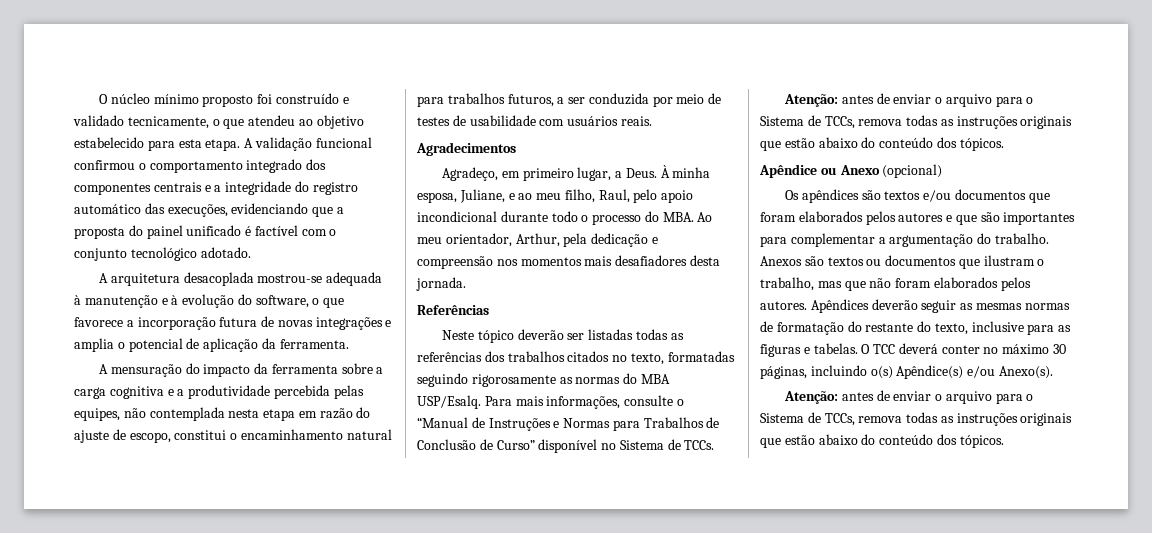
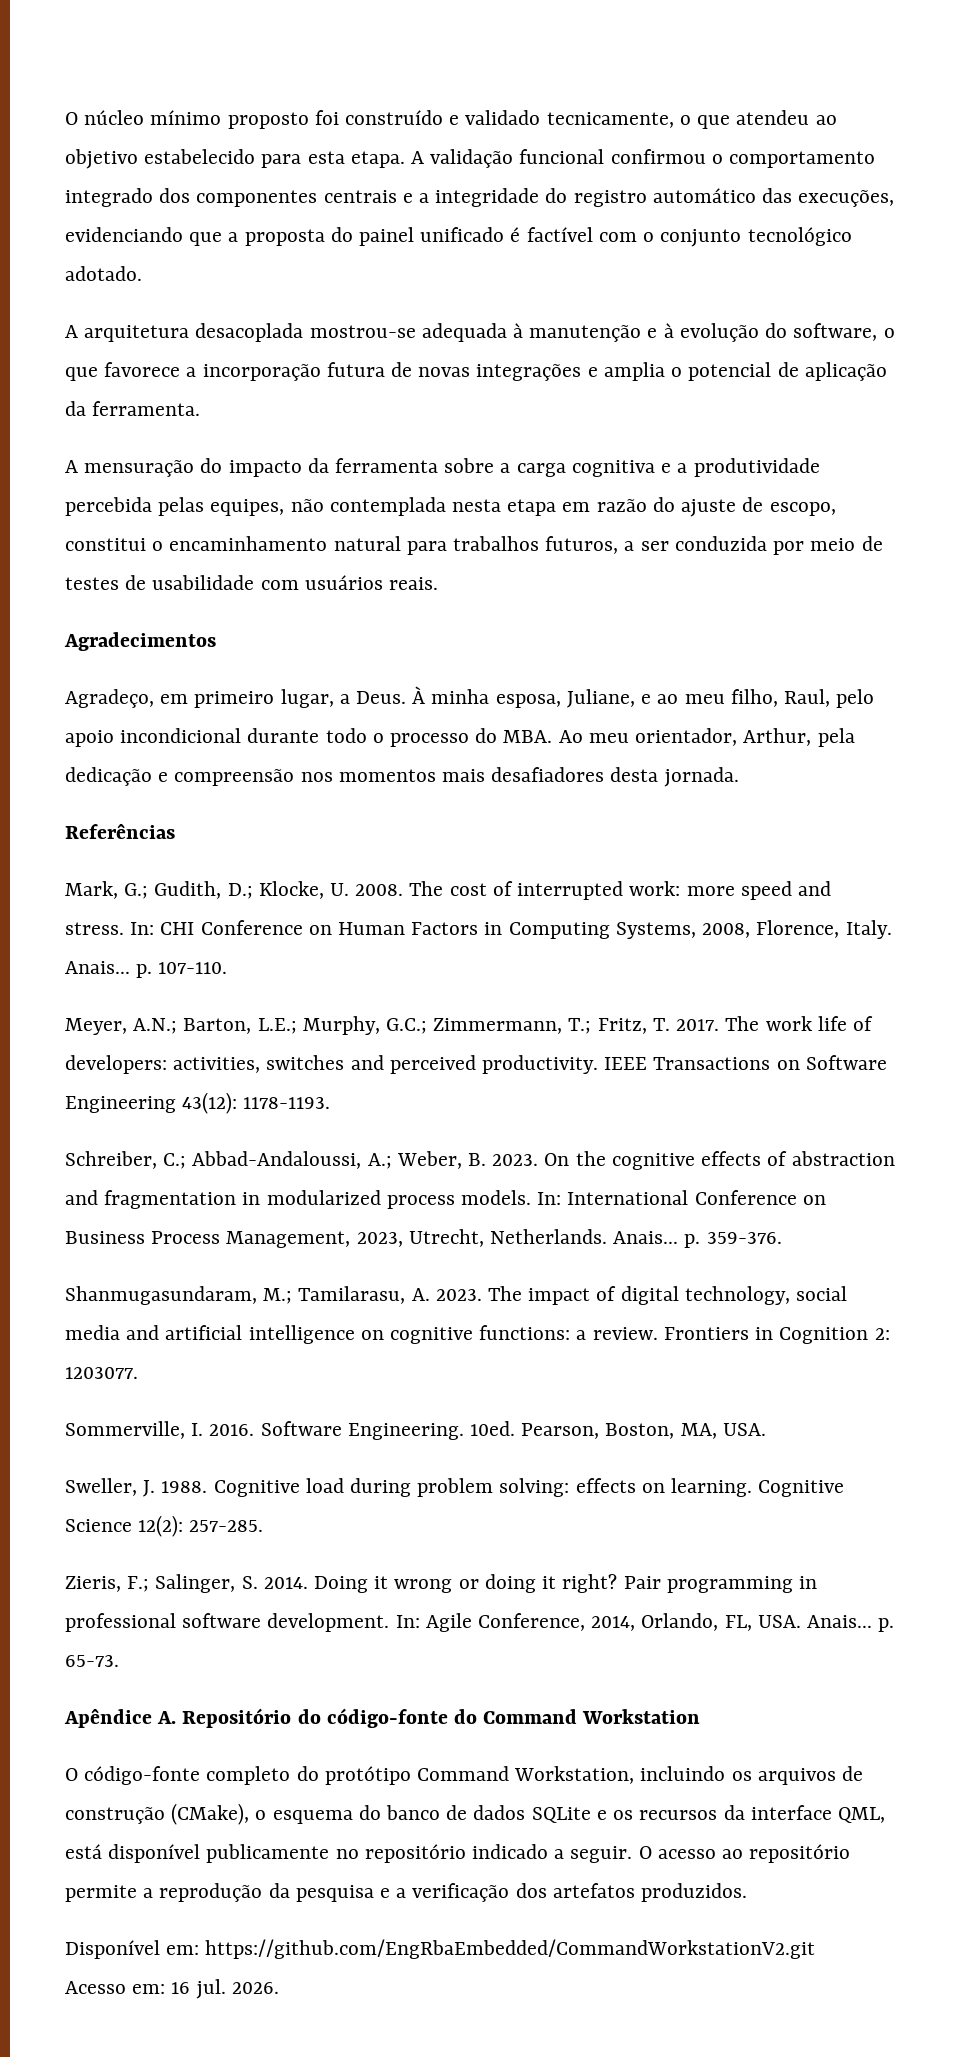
- Neste tópico deverão ser listadas todas as referências dos trabalhos citados no texto, formatadas seguindo rigorosamente as normas do MBA USP/Esalq. Para mais informações, consulte o “Manual de Instruções e Normas para Trabalhos de Conclusão de Curso” disponível no Sistema de TCCs.
- Atenção: antes de enviar o arquivo para o Sistema de TCCs, remova todas as instruções originais que estão abaixo do conteúdo dos tópicos.
- Apêndice ou Anexo (opcional)
- Os apêndices são textos e/ou documentos que foram elaborados pelos autores e que são importantes para complementar a argumentação do trabalho. Anexos são textos ou documentos que ilustram o trabalho, mas que não foram elaborados pelos autores. Apêndices deverão seguir as mesmas normas de formatação do restante do texto, inclusive para as figuras e tabelas. O TCC deverá conter no máximo 30 páginas, incluindo o(s) Apêndice(s) e/ou Anexo(s).
- Atenção: antes de enviar o arquivo para o Sistema de TCCs, remova todas as instruções originais que estão abaixo do conteúdo dos tópicos.
+ Mark, G.; Gudith, D.; Klocke, U. 2008. The cost of interrupted work: more speed and stress. In: CHI Conference on Human Factors in Computing Systems, 2008, Florence, Italy. Anais... p. 107-110.
+ Meyer, A.N.; Barton, L.E.; Murphy, G.C.; Zimmermann, T.; Fritz, T. 2017. The work life of developers: activities, switches and perceived productivity. IEEE Transactions on Software Engineering 43(12): 1178-1193.
+ Schreiber, C.; Abbad-Andaloussi, A.; Weber, B. 2023. On the cognitive effects of abstraction and fragmentation in modularized process models. In: International Conference on Business Process Management, 2023, Utrecht, Netherlands. Anais... p. 359-376.
+ Shanmugasundaram, M.; Tamilarasu, A. 2023. The impact of digital technology, social media and artificial intelligence on cognitive functions: a review. Frontiers in Cognition 2: 1203077.
+ Sommerville, I. 2016. Software Engineering. 10ed. Pearson, Boston, MA, USA.
+ Sweller, J. 1988. Cognitive load during problem solving: effects on learning. Cognitive Science 12(2): 257-285.
+ Zieris, F.; Salinger, S. 2014. Doing it wrong or doing it right? Pair programming in professional software development. In: Agile Conference, 2014, Orlando, FL, USA. Anais... p. 65-73.
+ Apêndice A. Repositório do código-fonte do Command Workstation
+ O código-fonte completo do protótipo Command Workstation, incluindo os arquivos de construção (CMake), o esquema do banco de dados SQLite e os recursos da interface QML, está disponível publicamente no repositório indicado a seguir. O acesso ao repositório permite a reprodução da pesquisa e a verificação dos artefatos produzidos.
+ Disponível em: https://github.com/EngRbaEmbedded/CommandWorkstationV2.git
+ Acesso em: 16 jul. 2026.

